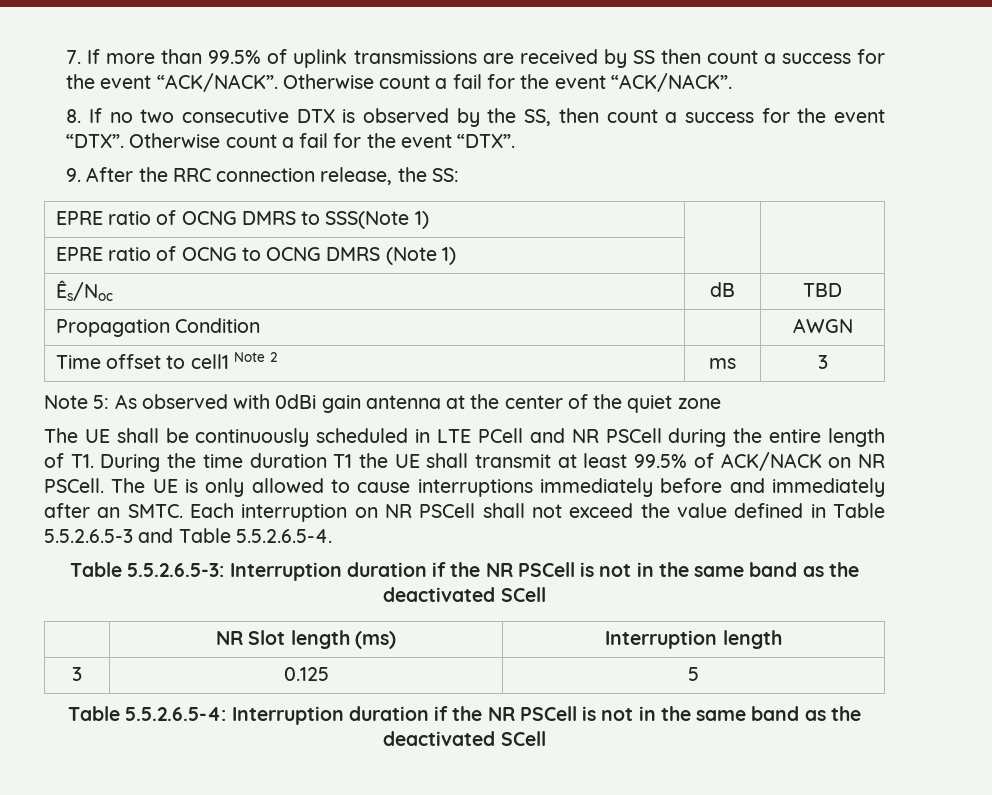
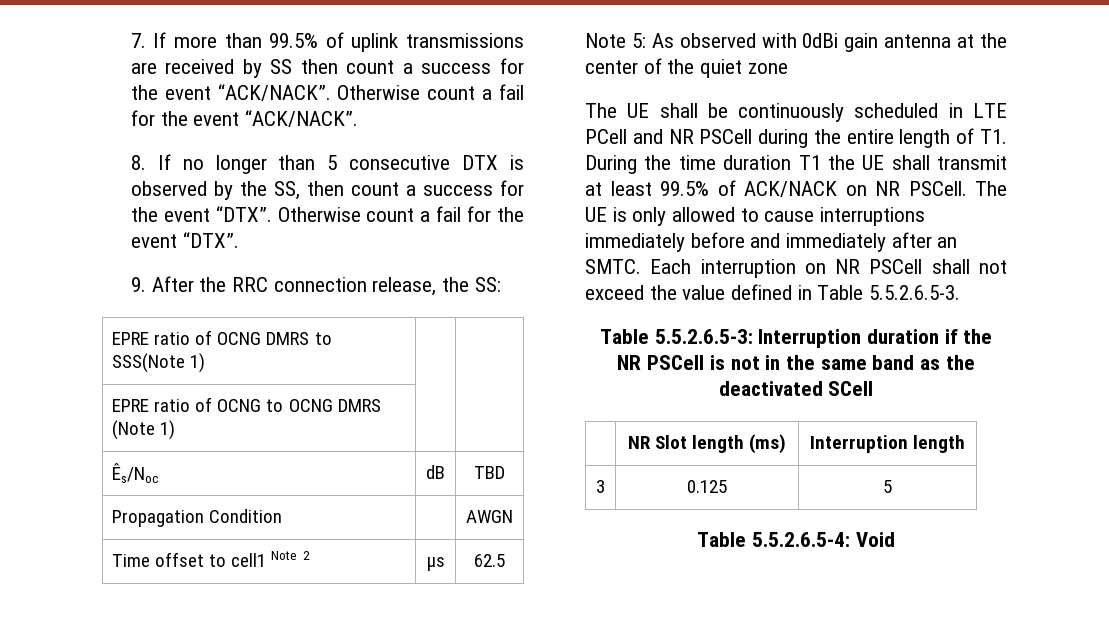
- 8. If no two consecutive DTX is observed by the SS, then count a success for the event “DTX”.
+ 8. If no longer than 5 consecutive DTX is observed by the SS, then count a success for the event “DTX”.
- Time offset to cell1 Note 2 | ms | 3
+ Time offset to cell1 Note 2 | μs | 62.5
- Each interruption on NR PSCell shall not exceed the value defined in Table 5.5.2.6.5-3 and Table 5.5.2.6.5-4.
+ Each interruption on NR PSCell shall not exceed the value defined in Table 5.5.2.6.5-3.
- Table 5.5.2.6.5-4: Interruption duration if the NR PSCell is not in the same band as the deactivated SCell
+ Table 5.5.2.6.5-4: Void

